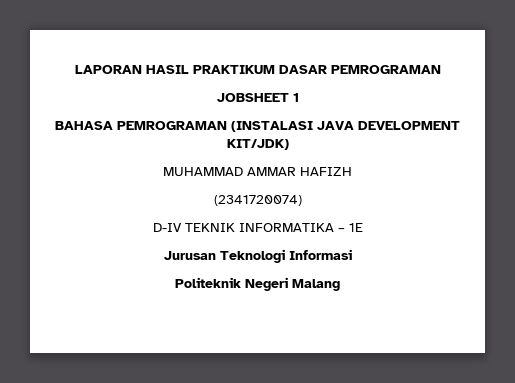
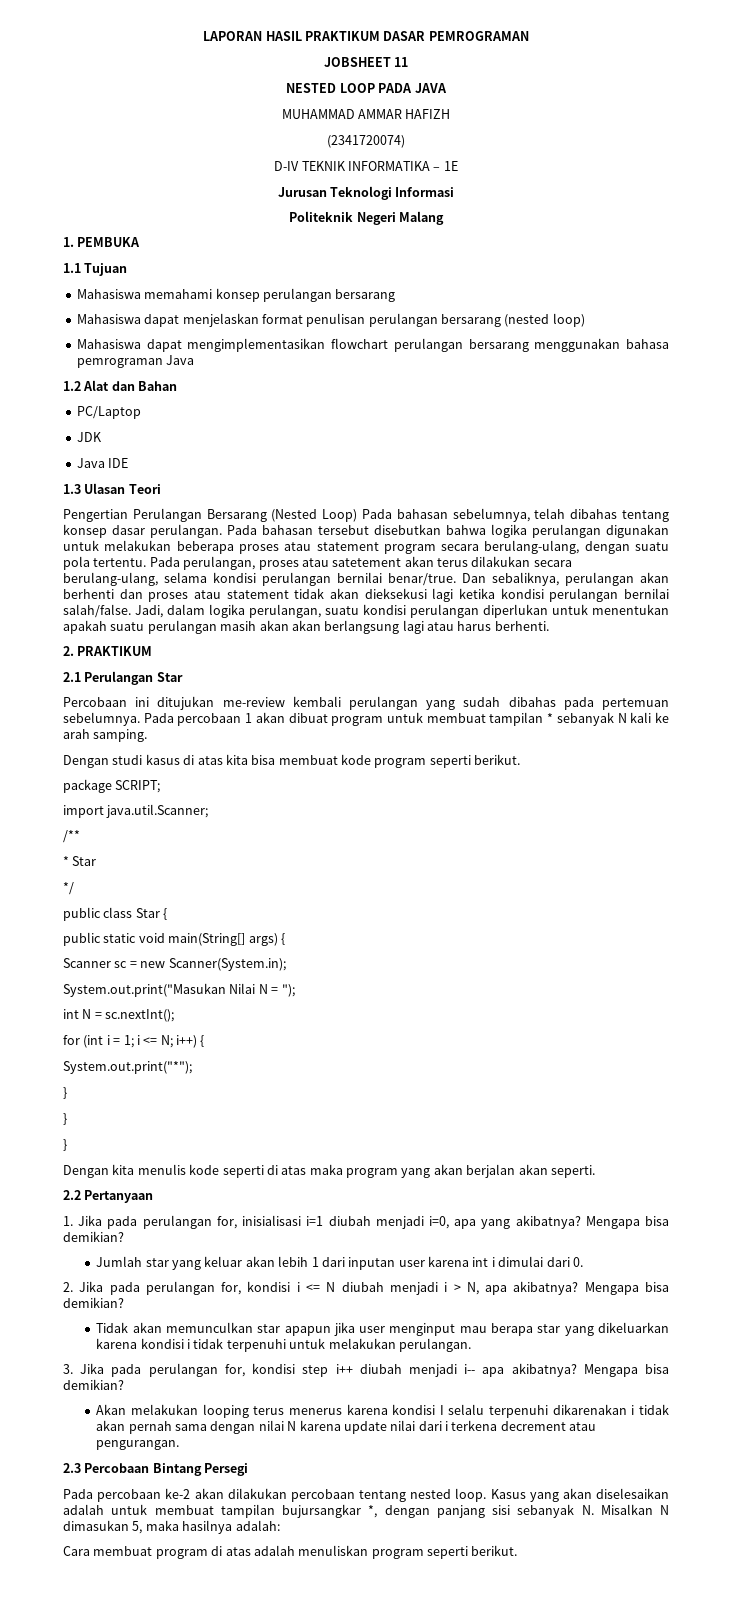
- JOBSHEET 1
- BAHASA PEMROGRAMAN (INSTALASI JAVA DEVELOPMENT KIT/JDK)
+ JOBSHEET 11
+ NESTED LOOP PADA JAVA
+ 1. PEMBUKA
+ 1.1 Tujuan
+ Mahasiswa memahami konsep perulangan bersarang
+ Mahasiswa dapat menjelaskan format penulisan perulangan bersarang (nested loop)
+ Mahasiswa dapat mengimplementasikan flowchart perulangan bersarang menggunakan bahasa pemrograman Java
+ 1.2 Alat dan Bahan
+ PC/Laptop
+ JDK
+ Java IDE
+ 1.3 Ulasan Teori
+ Pengertian Perulangan Bersarang (Nested Loop) Pada bahasan sebelumnya, telah dibahas tentang konsep dasar perulangan. Pada bahasan tersebut disebutkan bahwa logika perulangan digunakan untuk melakukan beberapa proses atau statement program secara berulang-ulang, dengan suatu pola tertentu. Pada perulangan, proses atau satetement akan terus dilakukan secara berulang-ulang, selama kondisi perulangan bernilai benar/true. Dan sebaliknya, perulangan akan berhenti dan proses atau statement tidak akan dieksekusi lagi ketika kondisi perulangan bernilai salah/false. Jadi, dalam logika perulangan, suatu kondisi perulangan diperlukan untuk menentukan apakah suatu perulangan masih akan akan berlangsung lagi atau harus berhenti.
+ 2. PRAKTIKUM
+ 2.1 Perulangan Star
+ Percobaan ini ditujukan me-review kembali perulangan yang sudah dibahas pada pertemuan sebelumnya. Pada percobaan 1 akan dibuat program untuk membuat tampilan * sebanyak N kali ke arah samping.
+ Dengan studi kasus di atas kita bisa membuat kode program seperti berikut.
+ package SCRIPT;
+ import java.util.Scanner;
+ /**
+ * Star
+ */
+ public class Star {
+ public static void main(String[] args) {
+ Scanner sc = new Scanner(System.in);
+ System.out.print("Masukan Nilai N = ");
+ int N = sc.nextInt();
+ for (int i = 1; i <= N; i++) {
+ System.out.print("*");
+ }
+ }
+ }
+ Dengan kita menulis kode seperti di atas maka program yang akan berjalan akan seperti.
+ 2.2 Pertanyaan
+ 1. Jika pada perulangan for, inisialisasi i=1 diubah menjadi i=0, apa yang akibatnya? Mengapa bisa demikian?
+ Jumlah star yang keluar akan lebih 1 dari inputan user karena int i dimulai dari 0.
+ 2. Jika pada perulangan for, kondisi i <= N diubah menjadi i > N, apa akibatnya? Mengapa bisa demikian?
+ Tidak akan memunculkan star apapun jika user menginput mau berapa star yang dikeluarkan karena kondisi i tidak terpenuhi untuk melakukan perulangan.
+ 3. Jika pada perulangan for, kondisi step i++ diubah menjadi i-- apa akibatnya? Mengapa bisa demikian?
+ Akan melakukan looping terus menerus karena kondisi I selalu terpenuhi dikarenakan i tidak akan pernah sama dengan nilai N karena update nilai dari i terkena decrement atau pengurangan.
+ 2.3 Percobaan Bintang Persegi
+ Pada percobaan ke-2 akan dilakukan percobaan tentang nested loop. Kasus yang akan diselesaikan adalah untuk membuat tampilan bujursangkar *, dengan panjang sisi sebanyak N. Misalkan N dimasukan 5, maka hasilnya adalah:
+ Cara membuat program di atas adalah menuliskan program seperti berikut.

